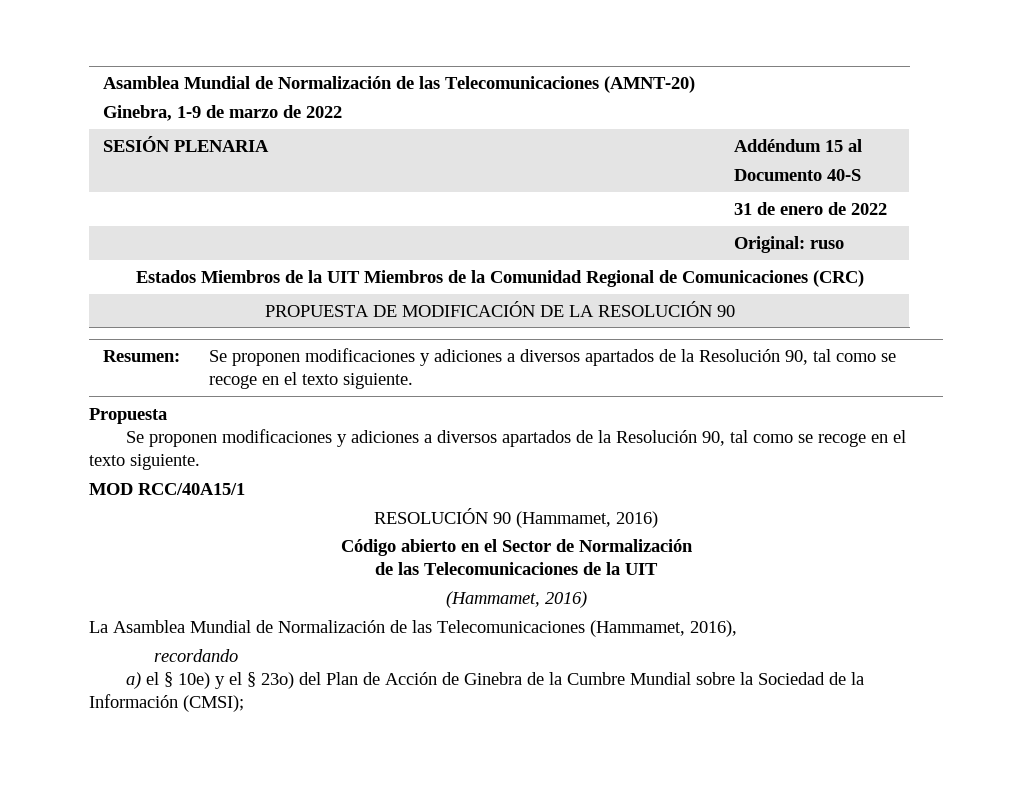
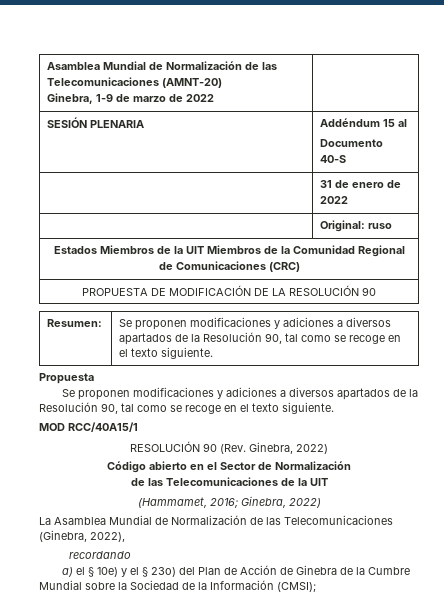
- RESOLUCIÓN 90 (Hammamet, 2016)
+ RESOLUCIÓN 90 (Rev. Ginebra, 2022)
  de las Telecomunicaciones de la UIT
- (Hammamet, 2016)
+ (Hammamet, 2016; Ginebra, 2022)
- La Asamblea Mundial de Normalización de las Telecomunicaciones (Hammamet, 2016),
+ La Asamblea Mundial de Normalización de las Telecomunicaciones (Ginebra, 2022),

